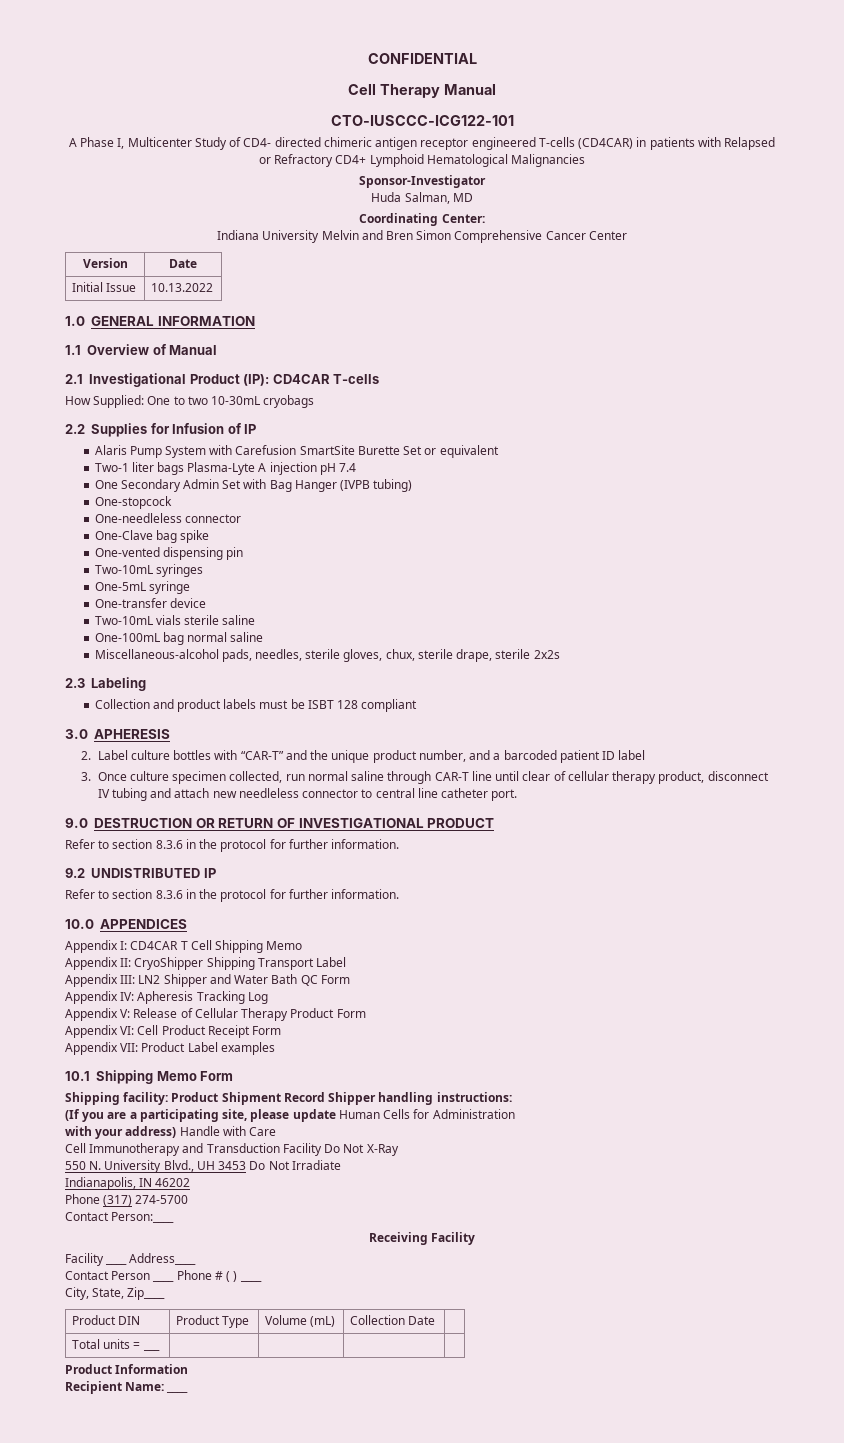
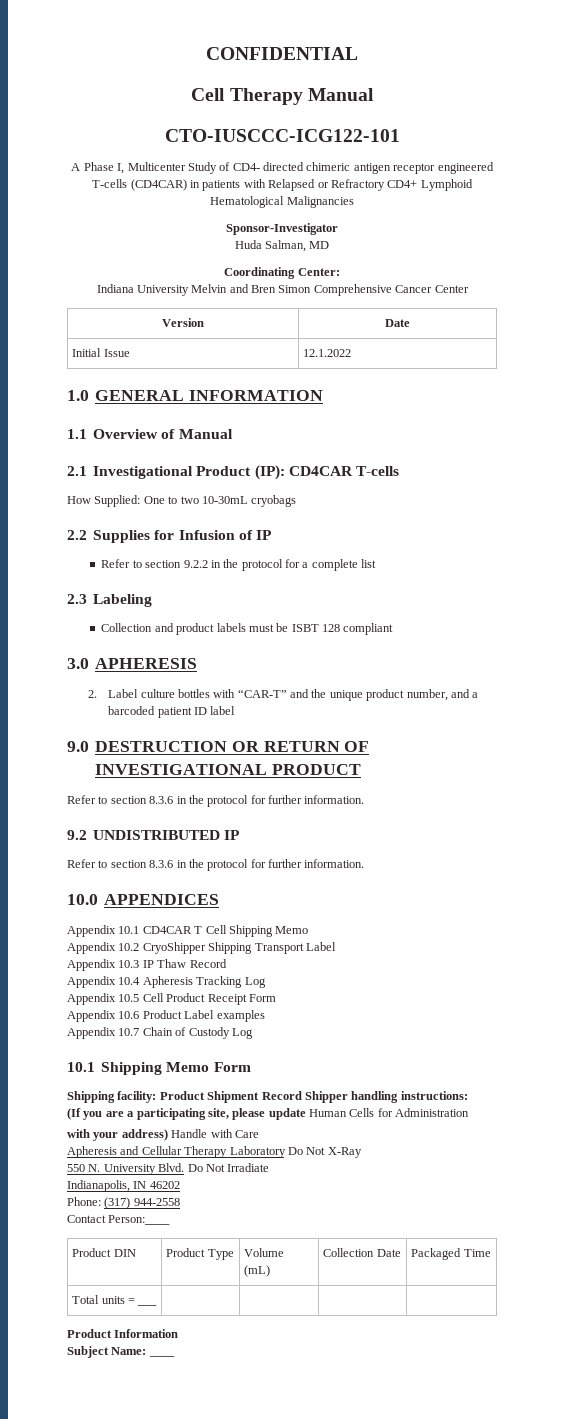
- Initial Issue | 10.13.2022
+ Initial Issue | 12.1.2022
- Alaris Pump System with Carefusion SmartSite Burette Set or equivalent
- Two-1 liter bags Plasma-Lyte A injection pH 7.4
- One Secondary Admin Set with Bag Hanger (IVPB tubing)
- One-stopcock
- One-needleless connector
- One-Clave bag spike
- One-vented dispensing pin
- Two-10mL syringes
- One-5mL syringe
- One-transfer device
- Two-10mL vials sterile saline
- One-100mL bag normal saline
- Miscellaneous-alcohol pads, needles, sterile gloves, chux, sterile drape, sterile 2x2s
+ Refer to section 9.2.2 in the protocol for a complete list
- 3. Once culture specimen collected, run normal saline through CAR-T line until clear of cellular therapy product, disconnect IV tubing and attach new needleless connector to central line catheter port.
- Appendix I: CD4CAR T Cell Shipping Memo
+ Appendix 10.1 CD4CAR T Cell Shipping Memo
- Appendix II: CryoShipper Shipping Transport Label
+ Appendix 10.2 CryoShipper Shipping Transport Label
- Appendix III: LN2 Shipper and Water Bath QC Form
- Appendix IV: Apheresis Tracking Log
+ Appendix 10.3 IP Thaw Record
+ Appendix 10.4 Apheresis Tracking Log
- Appendix V: Release of Cellular Therapy Product Form
- Appendix VI: Cell Product Receipt Form
+ Appendix 10.5 Cell Product Receipt Form
- Appendix VII: Product Label examples
+ Appendix 10.6 Product Label examples
+ Appendix 10.7 Chain of Custody Log
- Cell Immunotherapy and Transduction Facility Do Not X-Ray
+ Apheresis and Cellular Therapy Laboratory Do Not X-Ray
- 550 N. University Blvd., UH 3453 Do Not Irradiate
+ 550 N. University Blvd. Do Not Irradiate
- Phone (317) 274-5700
+ Phone: (317) 944-2558
- Receiving Facility
- Facility ____ Address____
- Contact Person ____ Phone # ( ) ____
- City, State, Zip____
- Product DIN | Product Type | Volume (mL) | Collection Date |
+ Product DIN | Product Type | Volume (mL) | Collection Date | Packaged Time
- Recipient Name: ____
+ Subject Name: ____

